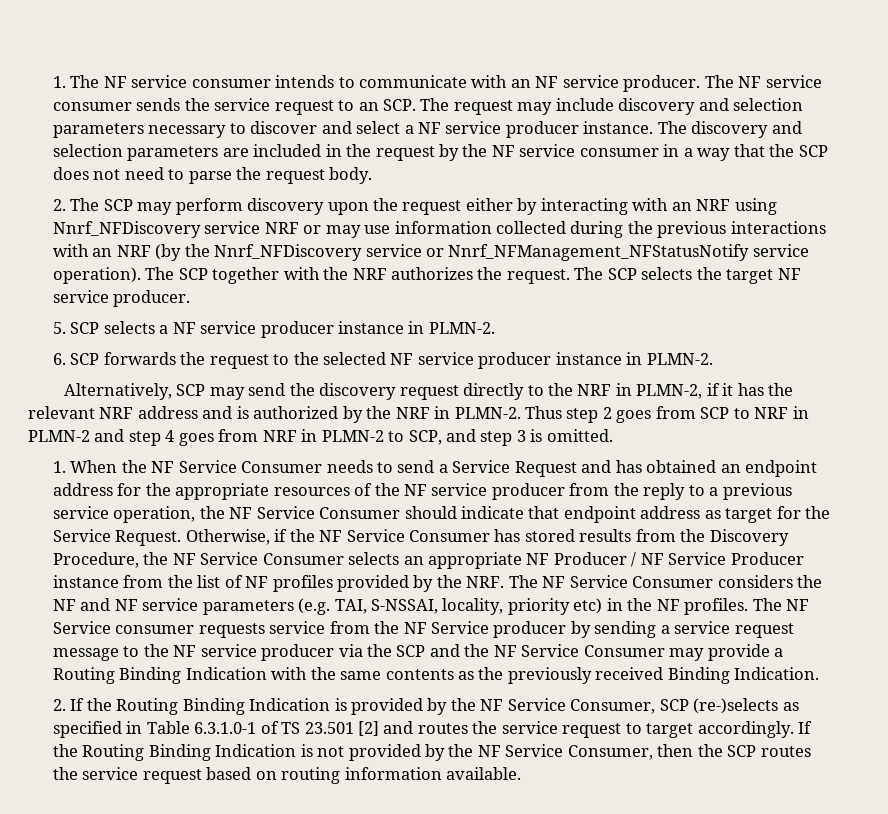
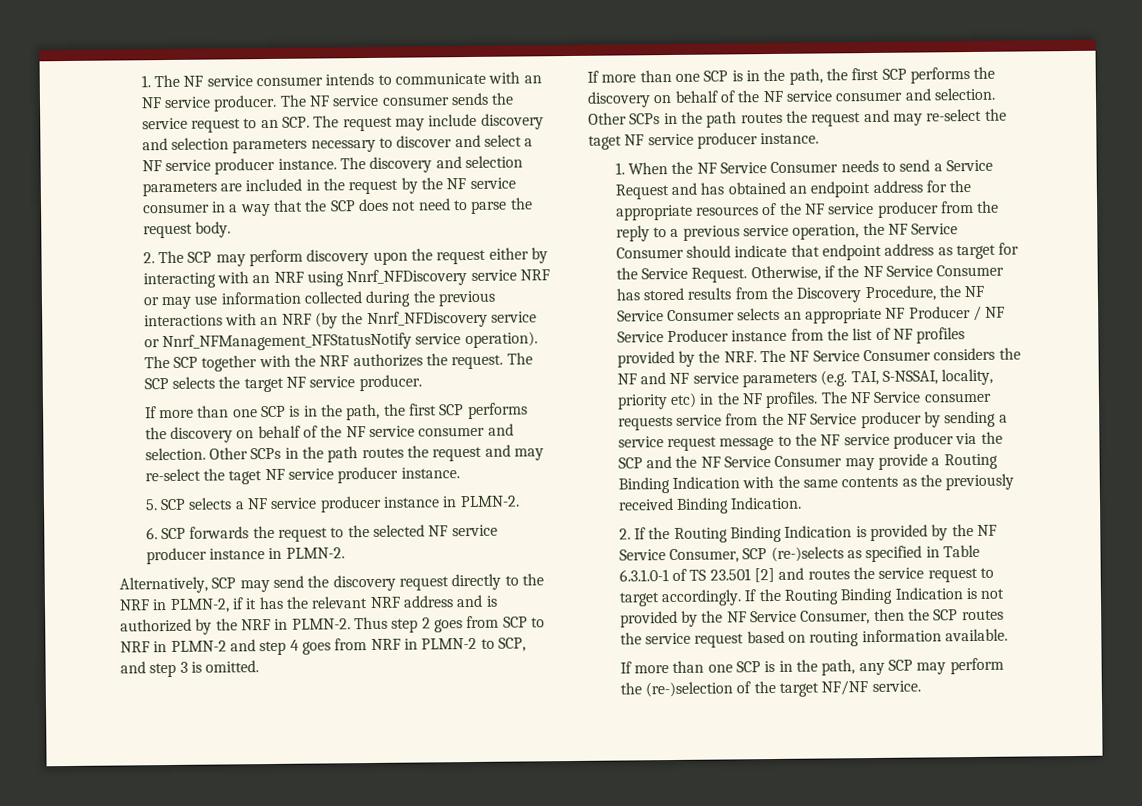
  The SCP selects the target NF service producer.
+ If more than one SCP is in the path, the first SCP performs the discovery on behalf of the NF service consumer and selection. Other SCPs in the path routes the request and may re-select the taget NF service producer instance.
  Thus step 2 goes from SCP to NRF in PLMN-2 and step 4 goes from NRF in PLMN-2 to SCP, and step 3 is omitted.
+ If more than one SCP is in the path, the first SCP performs the discovery on behalf of the NF service consumer and selection. Other SCPs in the path routes the request and may re-select the taget NF service producer instance.
+ If more than one SCP is in the path, any SCP may perform the (re-)selection of the target NF/NF service.

